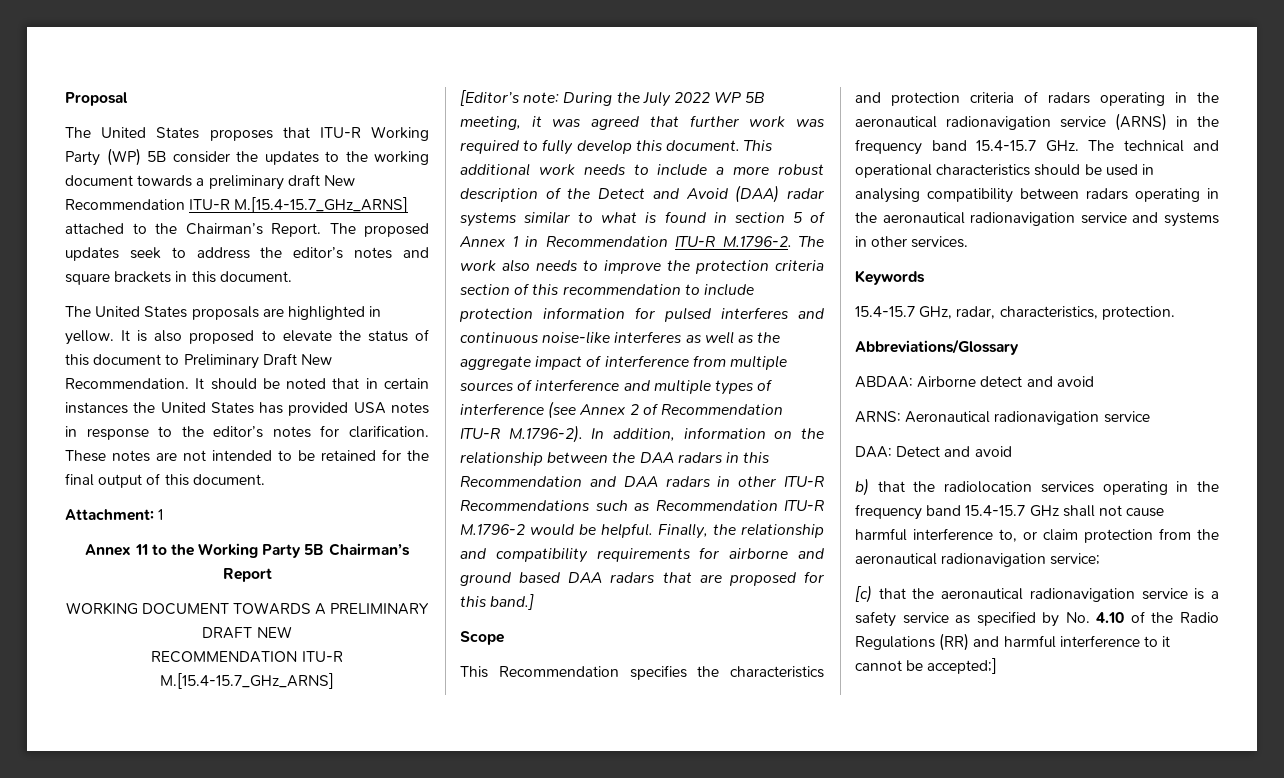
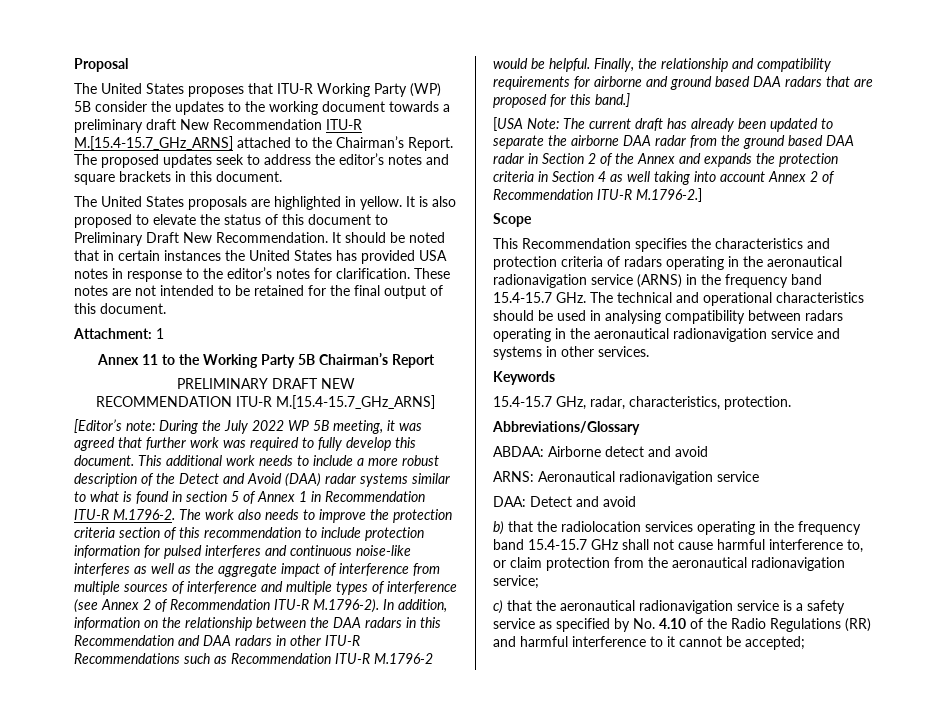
- WORKING DOCUMENT TOWARDS A PRELIMINARY DRAFT NEW
+ PRELIMINARY DRAFT NEW
+ [USA Note: The current draft has already been updated to separate the airborne DAA radar from the ground based DAA radar in Section 2 of the Annex and expands the protection criteria in Section 4 as well taking into account Annex 2 of Recommendation ITU-R M.1796-2.]
- [c) that the aeronautical radionavigation service is a safety service as specified by No. 4.10 of the Radio Regulations (RR) and harmful interference to it cannot be accepted;]
+ c) that the aeronautical radionavigation service is a safety service as specified by No. 4.10 of the Radio Regulations (RR) and harmful interference to it cannot be accepted;

